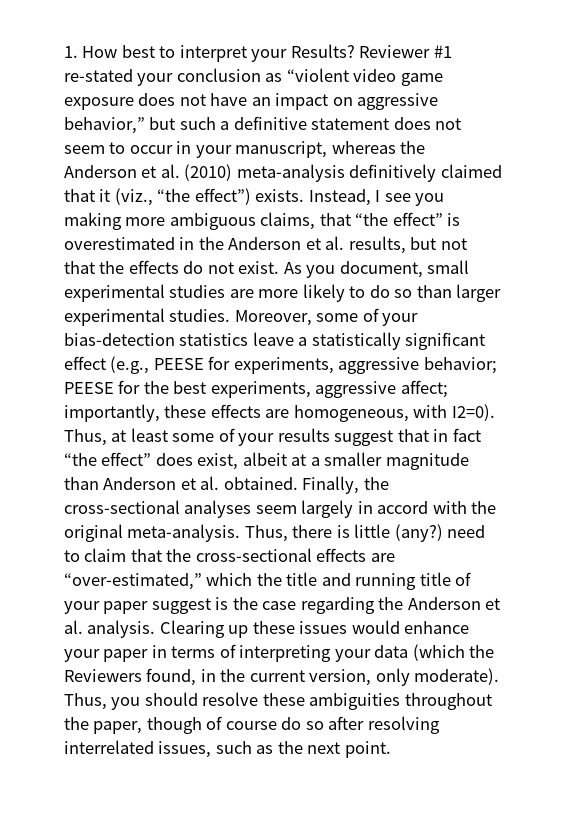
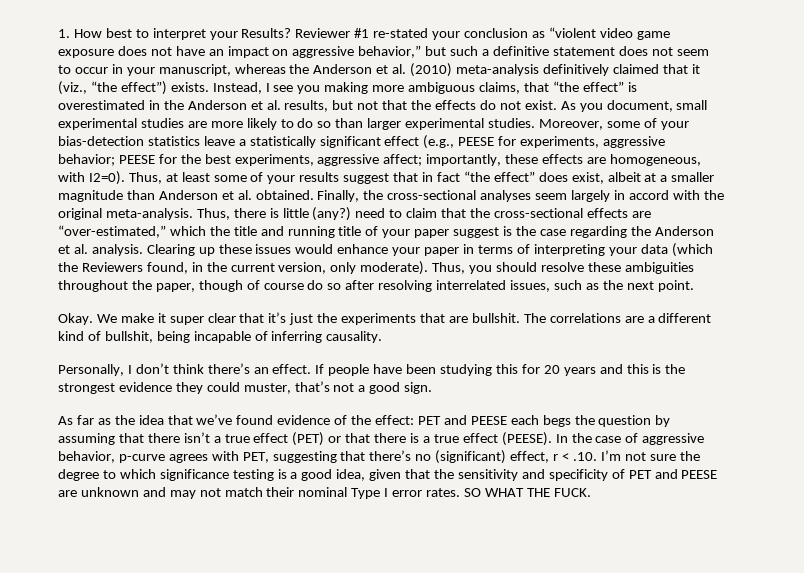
+ Okay. We make it super clear that it’s just the experiments that are bullshit. The correlations are a different kind of bullshit, being incapable of inferring causality.
+ Personally, I don’t think there’s an effect. If people have been studying this for 20 years and this is the strongest evidence they could muster, that’s not a good sign.
+ As far as the idea that we’ve found evidence of the effect: PET and PEESE each begs the question by assuming that there isn’t a true effect (PET) or that there is a true effect (PEESE). In the case of aggressive behavior, p-curve agrees with PET, suggesting that there’s no (significant) effect, r < .10. I’m not sure the degree to which significance testing is a good idea, given that the sensitivity and specificity of PET and PEESE are unknown and may not match their nominal Type I error rates. SO WHAT THE FUCK.

